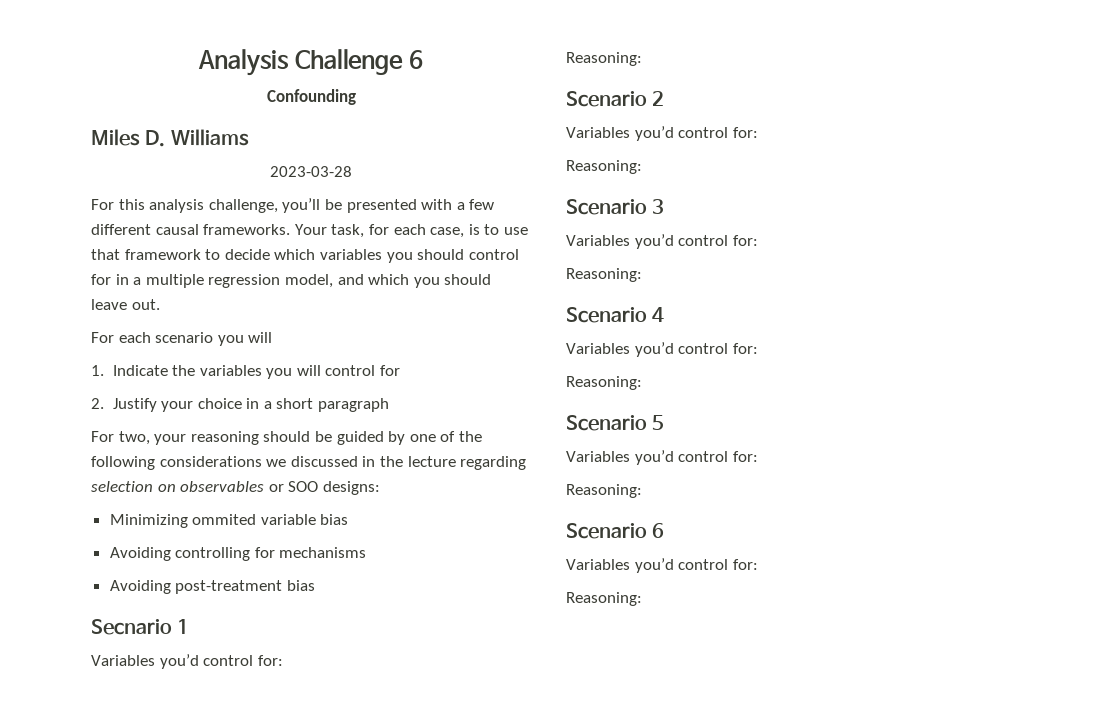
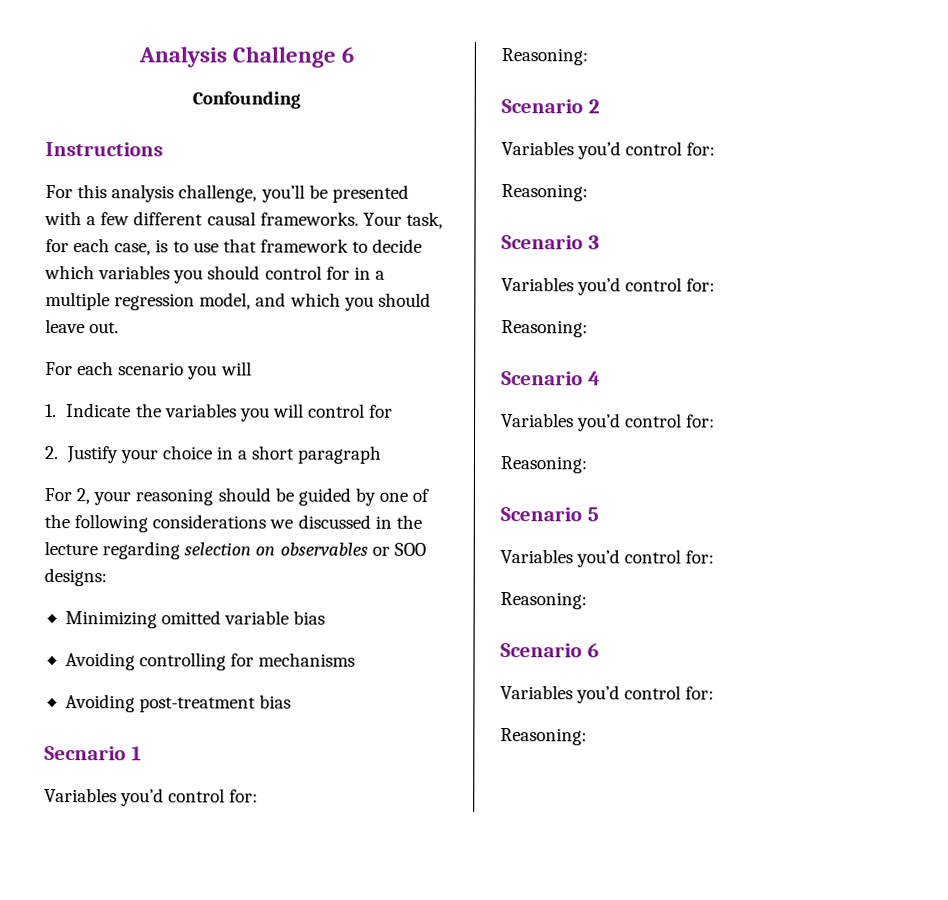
- Miles D. Williams
- 2023-03-28
+ Instructions
- For two, your reasoning should be guided by one of the following considerations we discussed in the lecture regarding selection on observables or SOO designs:
+ For 2, your reasoning should be guided by one of the following considerations we discussed in the lecture regarding selection on observables or SOO designs:
- Minimizing ommited variable bias
+ Minimizing omitted variable bias

